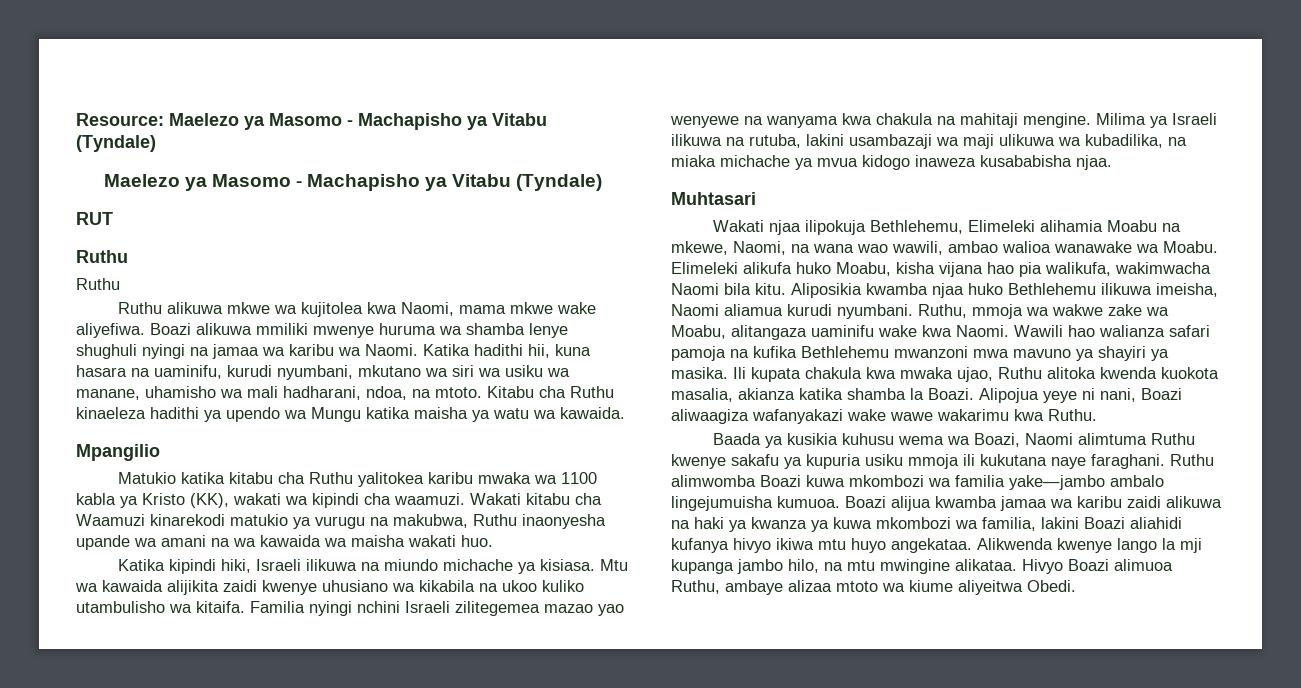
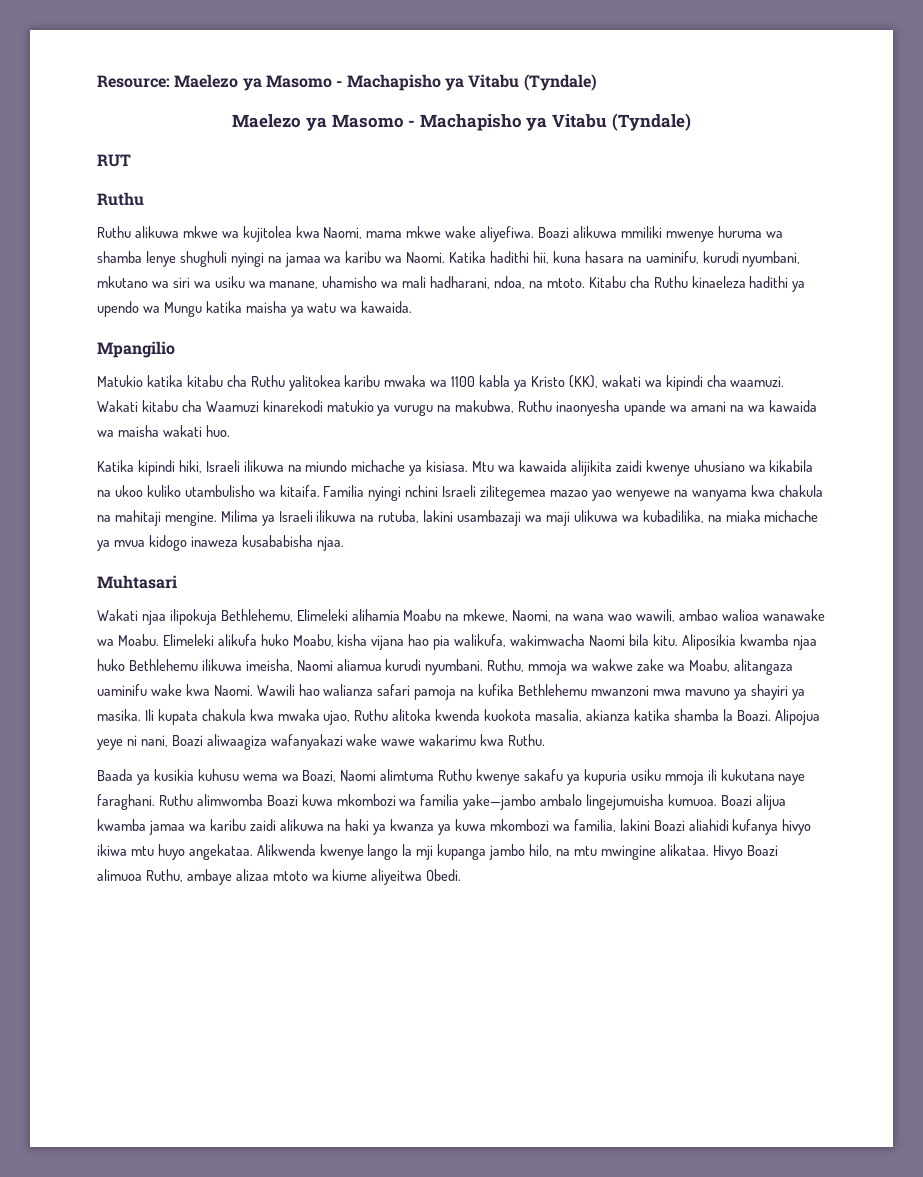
  RUT
- Ruthu

